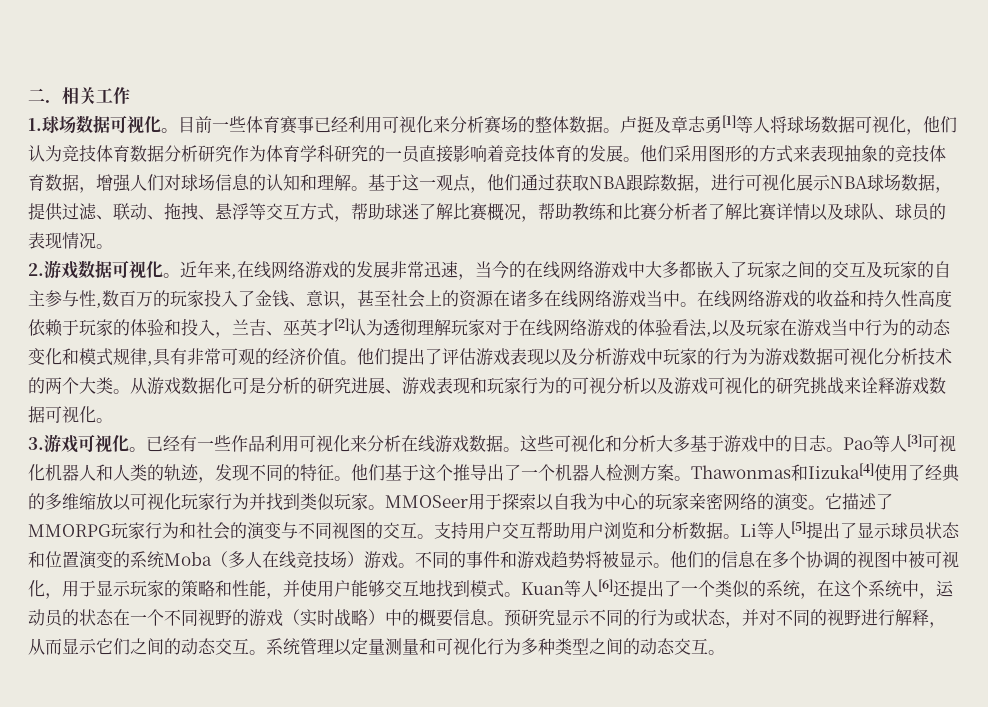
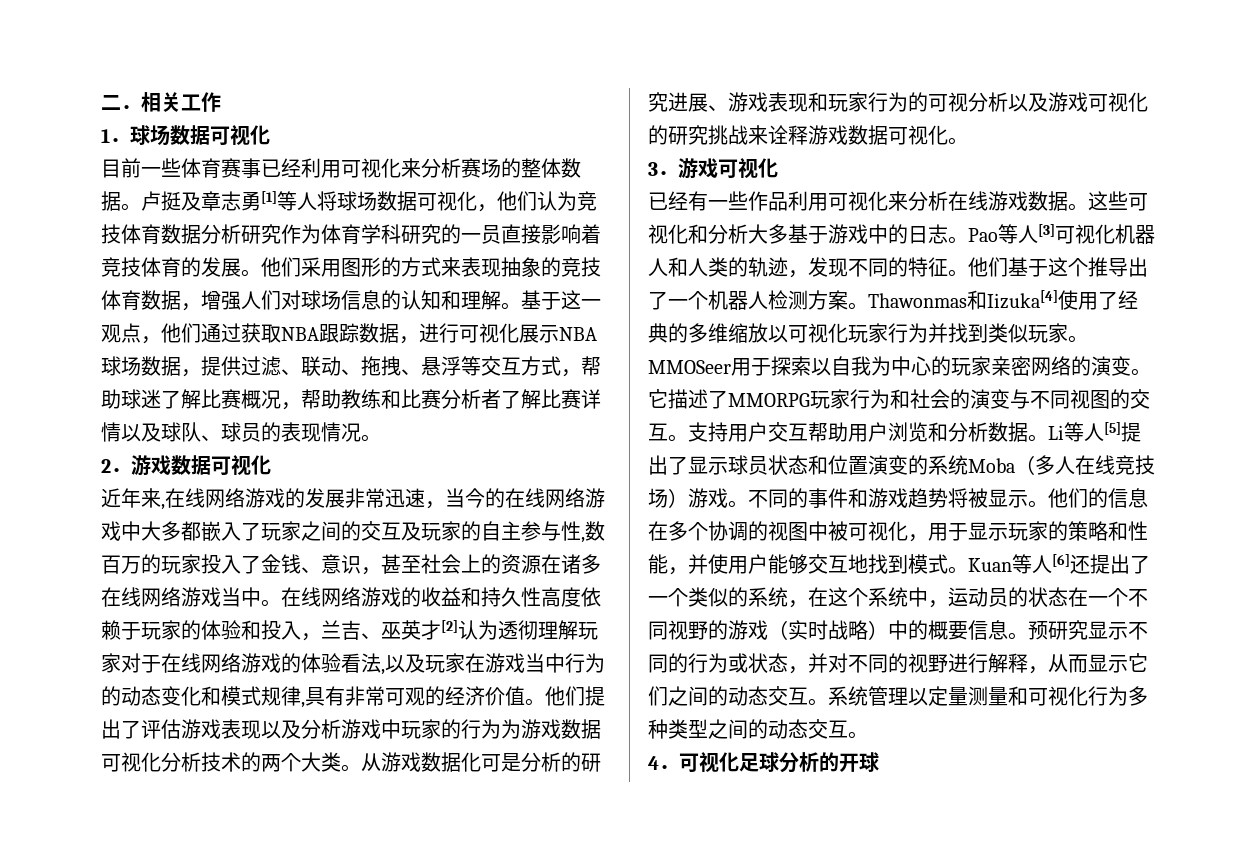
- 1.球场数据可视化。目前一些体育赛事已经利用可视化来分析赛场的整体数据。
+ 1．球场数据可视化
+ 目前一些体育赛事已经利用可视化来分析赛场的整体数据。
- 2.游戏数据可视化。近年来,在线网络游戏的发展非常迅速，当今的在线网络游戏中大多都嵌入了玩家之间的交互及玩家的自主参与性,数百万的玩家投入了金钱、意识，甚至社会上的资源在诸多在线网络游戏当中。
+ 2．游戏数据可视化
+ 近年来,在线网络游戏的发展非常迅速，当今的在线网络游戏中大多都嵌入了玩家之间的交互及玩家的自主参与性,数百万的玩家投入了金钱、意识，甚至社会上的资源在诸多在线网络游戏当中。
- 3.游戏可视化。已经有一些作品利用可视化来分析在线游戏数据。
+ 3．游戏可视化
+ 已经有一些作品利用可视化来分析在线游戏数据。
+ 4．可视化足球分析的开球

